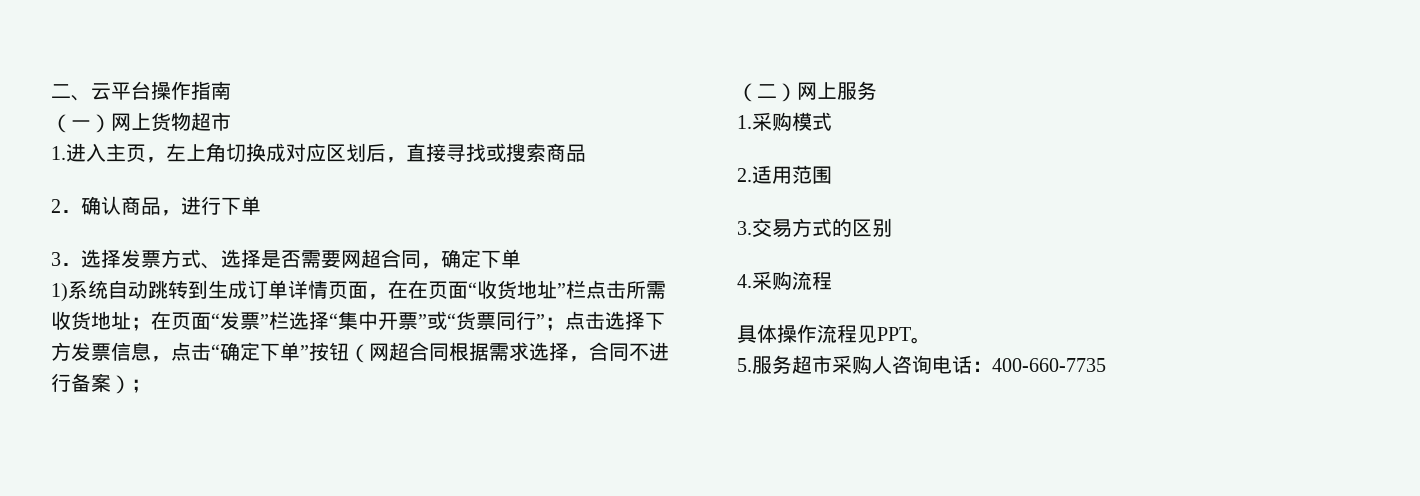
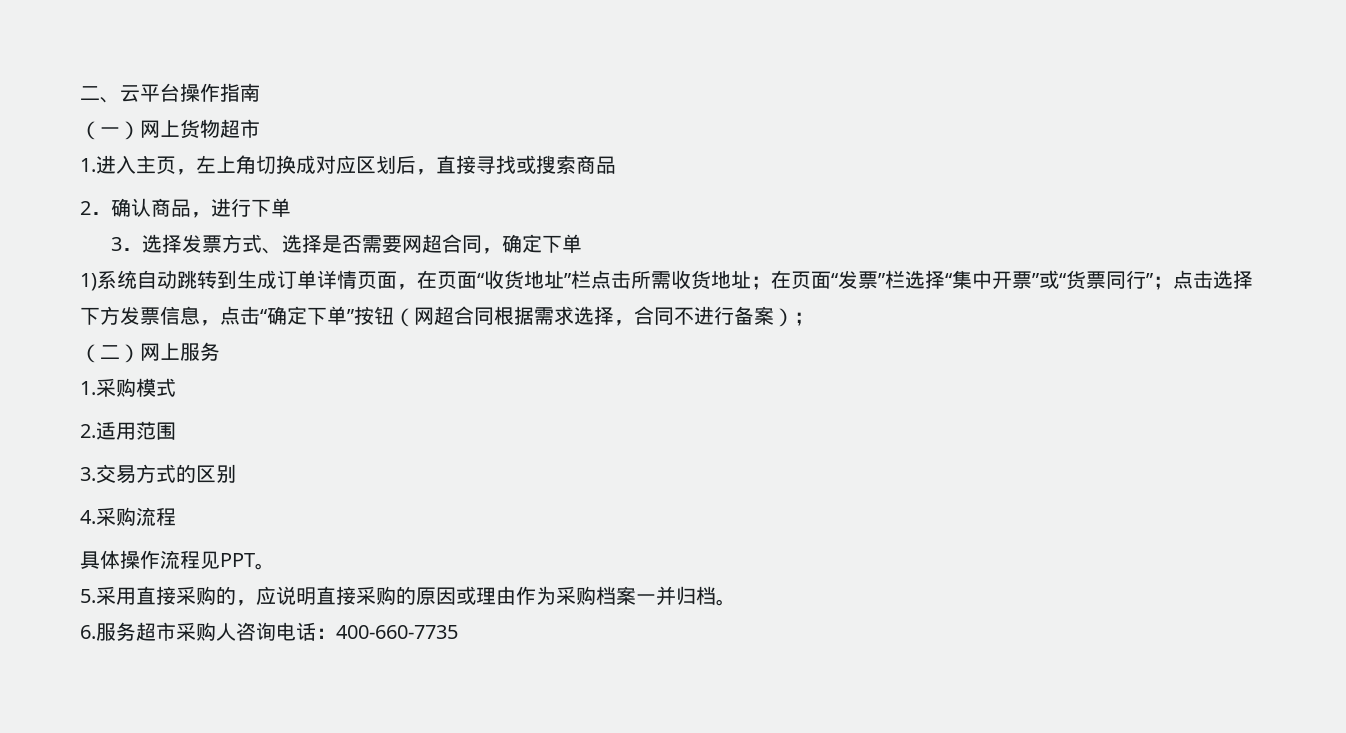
- 1)系统自动跳转到生成订单详情页面，在在页面“收货地址”栏点击所需收货地址；在页面“发票”栏选择“集中开票”或“货票同行”；点击选择下方发票信息，点击“确定下单”按钮（网超合同根据需求选择，合同不进行备案）；
+ 1)系统自动跳转到生成订单详情页面，在页面“收货地址”栏点击所需收货地址；在页面“发票”栏选择“集中开票”或“货票同行”；点击选择下方发票信息，点击“确定下单”按钮（网超合同根据需求选择，合同不进行备案）；
- 5.服务超市采购人咨询电话：400-660-7735
+ 5.采用直接采购的，应说明直接采购的原因或理由作为采购档案一并归档。
+ 6.服务超市采购人咨询电话：400-660-7735

